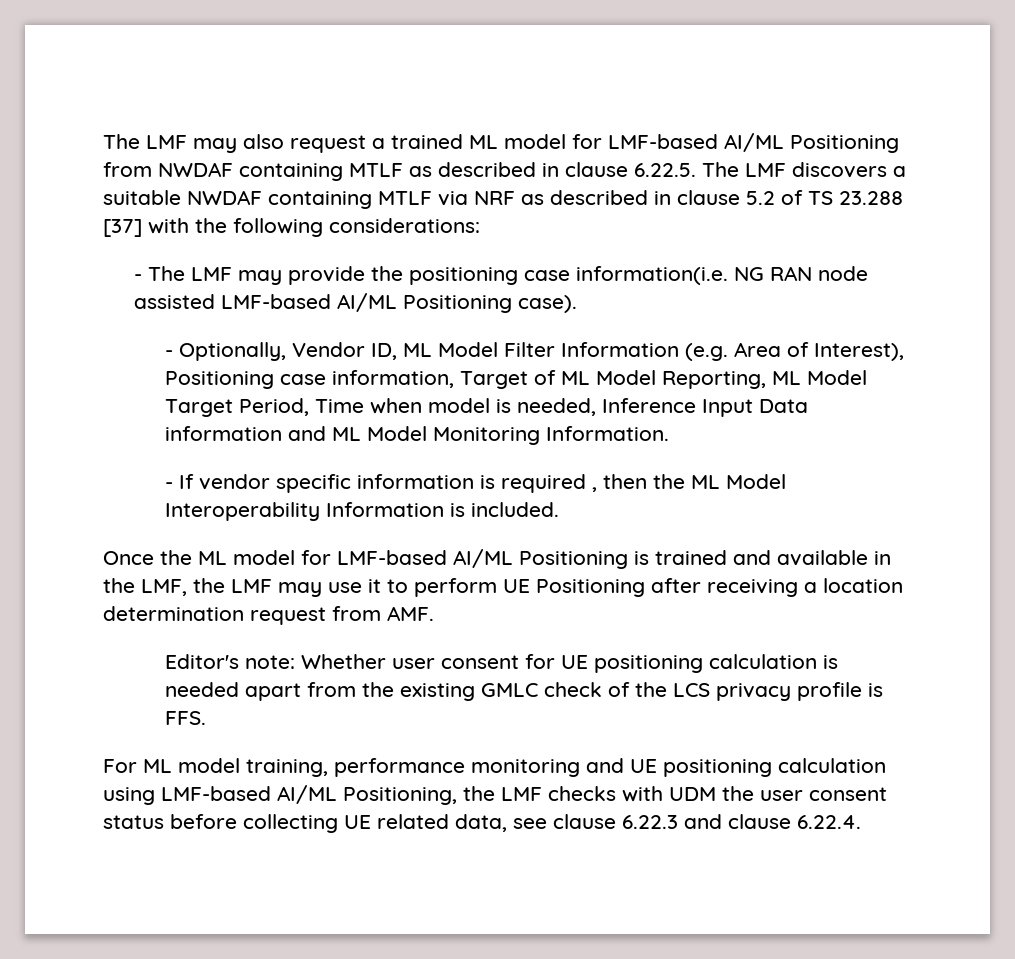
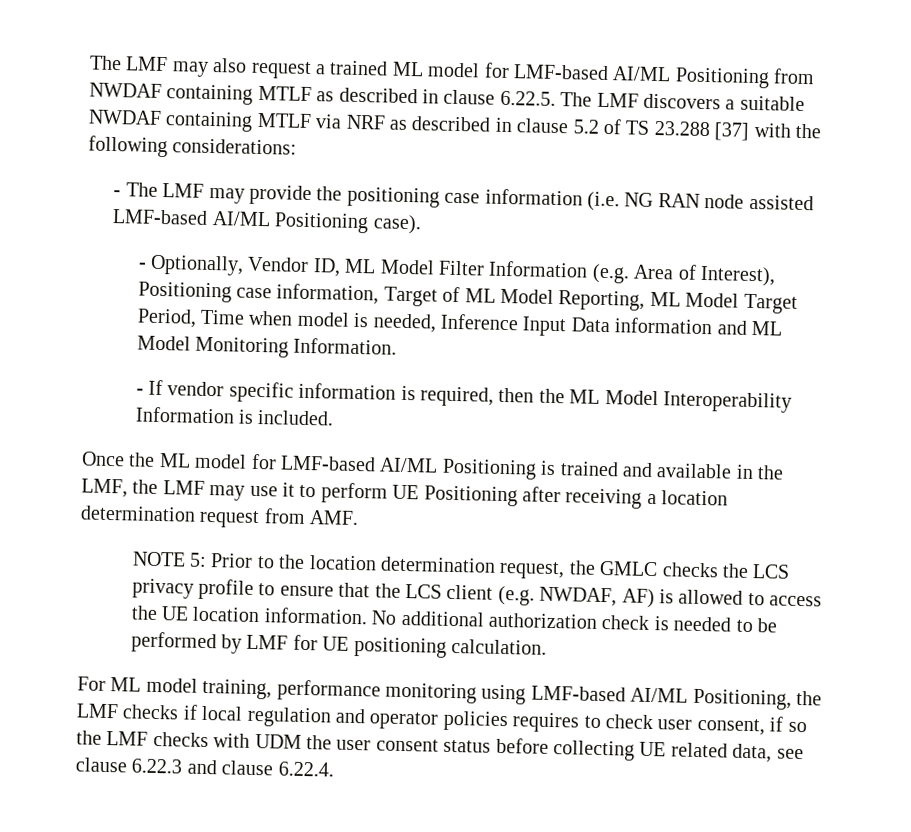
- - The LMF may provide the positioning case information(i.e. NG RAN node assisted LMF-based AI/ML Positioning case).
+ - The LMF may provide the positioning case information (i.e. NG RAN node assisted LMF-based AI/ML Positioning case).
- - If vendor specific information is required , then the ML Model Interoperability Information is included.
+ - If vendor specific information is required, then the ML Model Interoperability Information is included.
- Editor's note: Whether user consent for UE positioning calculation is needed apart from the existing GMLC check of the LCS privacy profile is FFS.
+ NOTE 5: Prior to the location determination request, the GMLC checks the LCS privacy profile to ensure that the LCS client (e.g. NWDAF, AF) is allowed to access the UE location information. No additional authorization check is needed to be performed by LMF for UE positioning calculation.
- For ML model training, performance monitoring and UE positioning calculation using LMF-based AI/ML Positioning, the LMF checks with UDM the user consent status before collecting UE related data, see clause 6.22.3 and clause 6.22.4.
+ For ML model training, performance monitoring using LMF-based AI/ML Positioning, the LMF checks if local regulation and operator policies requires to check user consent, if so the LMF checks with UDM the user consent status before collecting UE related data, see clause 6.22.3 and clause 6.22.4.

